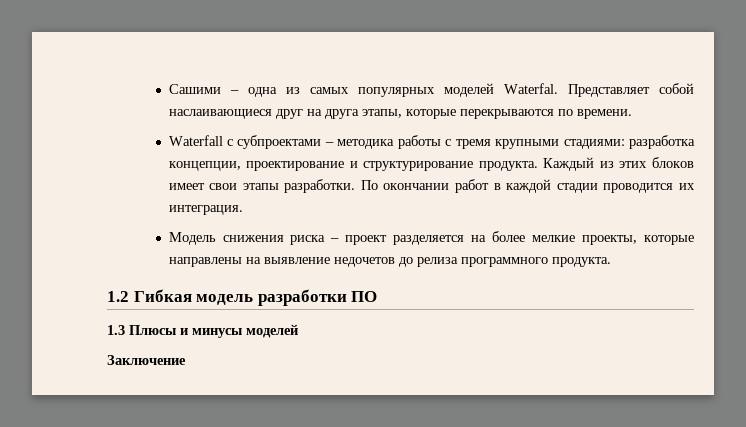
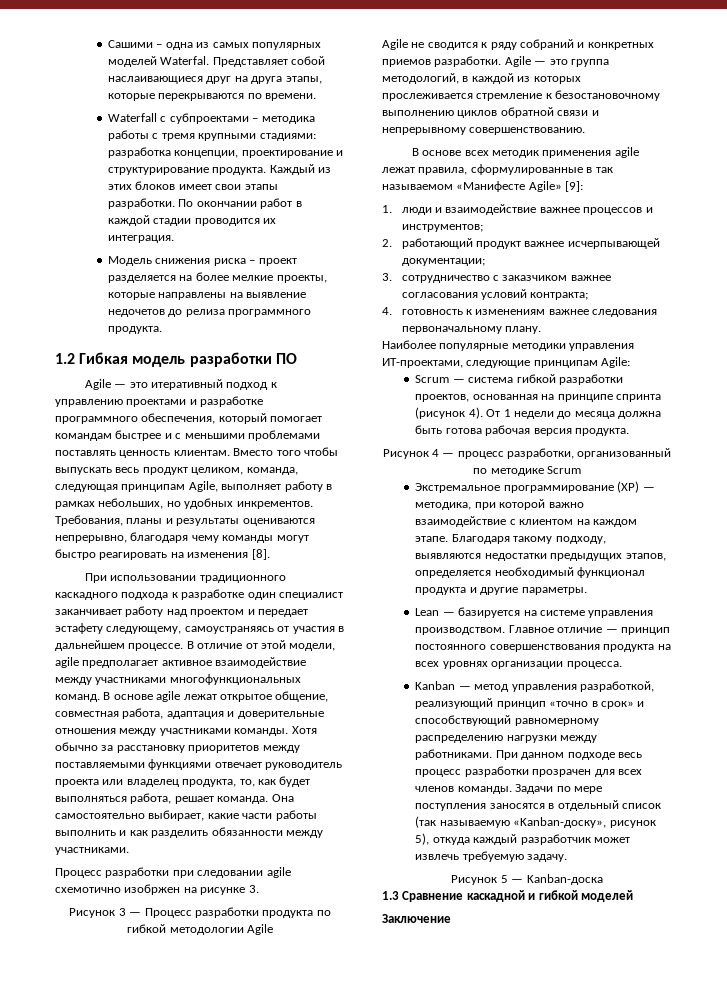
- 1.3 Плюсы и минусы моделей
+ Agile — это итеративный подход к управлению проектами и разработке программного обеспечения, который помогает командам быстрее и с меньшими проблемами поставлять ценность клиентам. Вместо того чтобы выпускать весь продукт целиком, команда, следующая принципам Agile, выполняет работу в рамках небольших, но удобных инкрементов. Требования, планы и результаты оцениваются непрерывно, благодаря чему команды могут быстро реагировать на изменения [8].
+ При использовании традиционного каскадного подхода к разработке один специалист заканчивает работу над проектом и передает эстафету следующему, самоустраняясь от участия в дальнейшем процессе. В отличие от этой модели, agile предполагает активное взаимодействие между участниками многофункциональных команд. В основе agile лежат открытое общение, совместная работа, адаптация и доверительные отношения между участниками команды. Хотя обычно за расстановку приоритетов между поставляемыми функциями отвечает руководитель проекта или владелец продукта, то, как будет выполняться работа, решает команда. Она самостоятельно выбирает, какие части работы выполнить и как разделить обязанности между участниками.
+ Процесс разработки при следовании agile схемотично изобржен на рисунке 3.
+ Рисунок 3 — Процесс разработки продукта по гибкой методологии Agile
+ Agile не сводится к ряду собраний и конкретных приемов разработки. Agile — это группа методологий, в каждой из которых прослеживается стремление к безостановочному выполнению циклов обратной связи и непрерывному совершенствованию.
+ В основе всех методик применения agile лежат правила, сформулированные в так называемом «Манифесте Agile» [9]:
+ 1. люди и взаимодействие важнее процессов и инструментов;
+ 2. работающий продукт важнее исчерпывающей документации;
+ 3. сотрудничество с заказчиком важнее согласования условий контракта;
+ 4. готовность к изменениям важнее следования первоначальному плану.
+ Наиболее популярные методики управления ИТ-проектами, следующие принципам Agile:
+ Scrum — система гибкой разработки проектов, основанная на принципе спринта (рисунок 4). От 1 недели до месяца должна быть готова рабочая версия продукта.
+ Рисунок 4 — процесс разработки, организованный по методике Scrum
+ Экстремальное программирование (XP) — методика, при которой важно взаимодействие с клиентом на каждом этапе. Благодаря такому подходу, выявляются недостатки предыдущих этапов, определяется необходимый функционал продукта и другие параметры.
+ Lean — базируется на системе управления производством. Главное отличие — принцип постоянного совершенствования продукта на всех уровнях организации процесса.
+ Kanban — метод управления разработкой, реализующий принцип «точно в срок» и способствующий равномерному распределению нагрузки между работниками. При данном подходе весь процесс разработки прозрачен для всех членов команды. Задачи по мере поступления заносятся в отдельный список (так называемую «Kanban-доску», рисунок 5), откуда каждый разработчик может извлечь требуемую задачу.
+ Рисунок 5 — Kanban-доска
+ 1.3 Cравнение каскадной и гибкой моделей

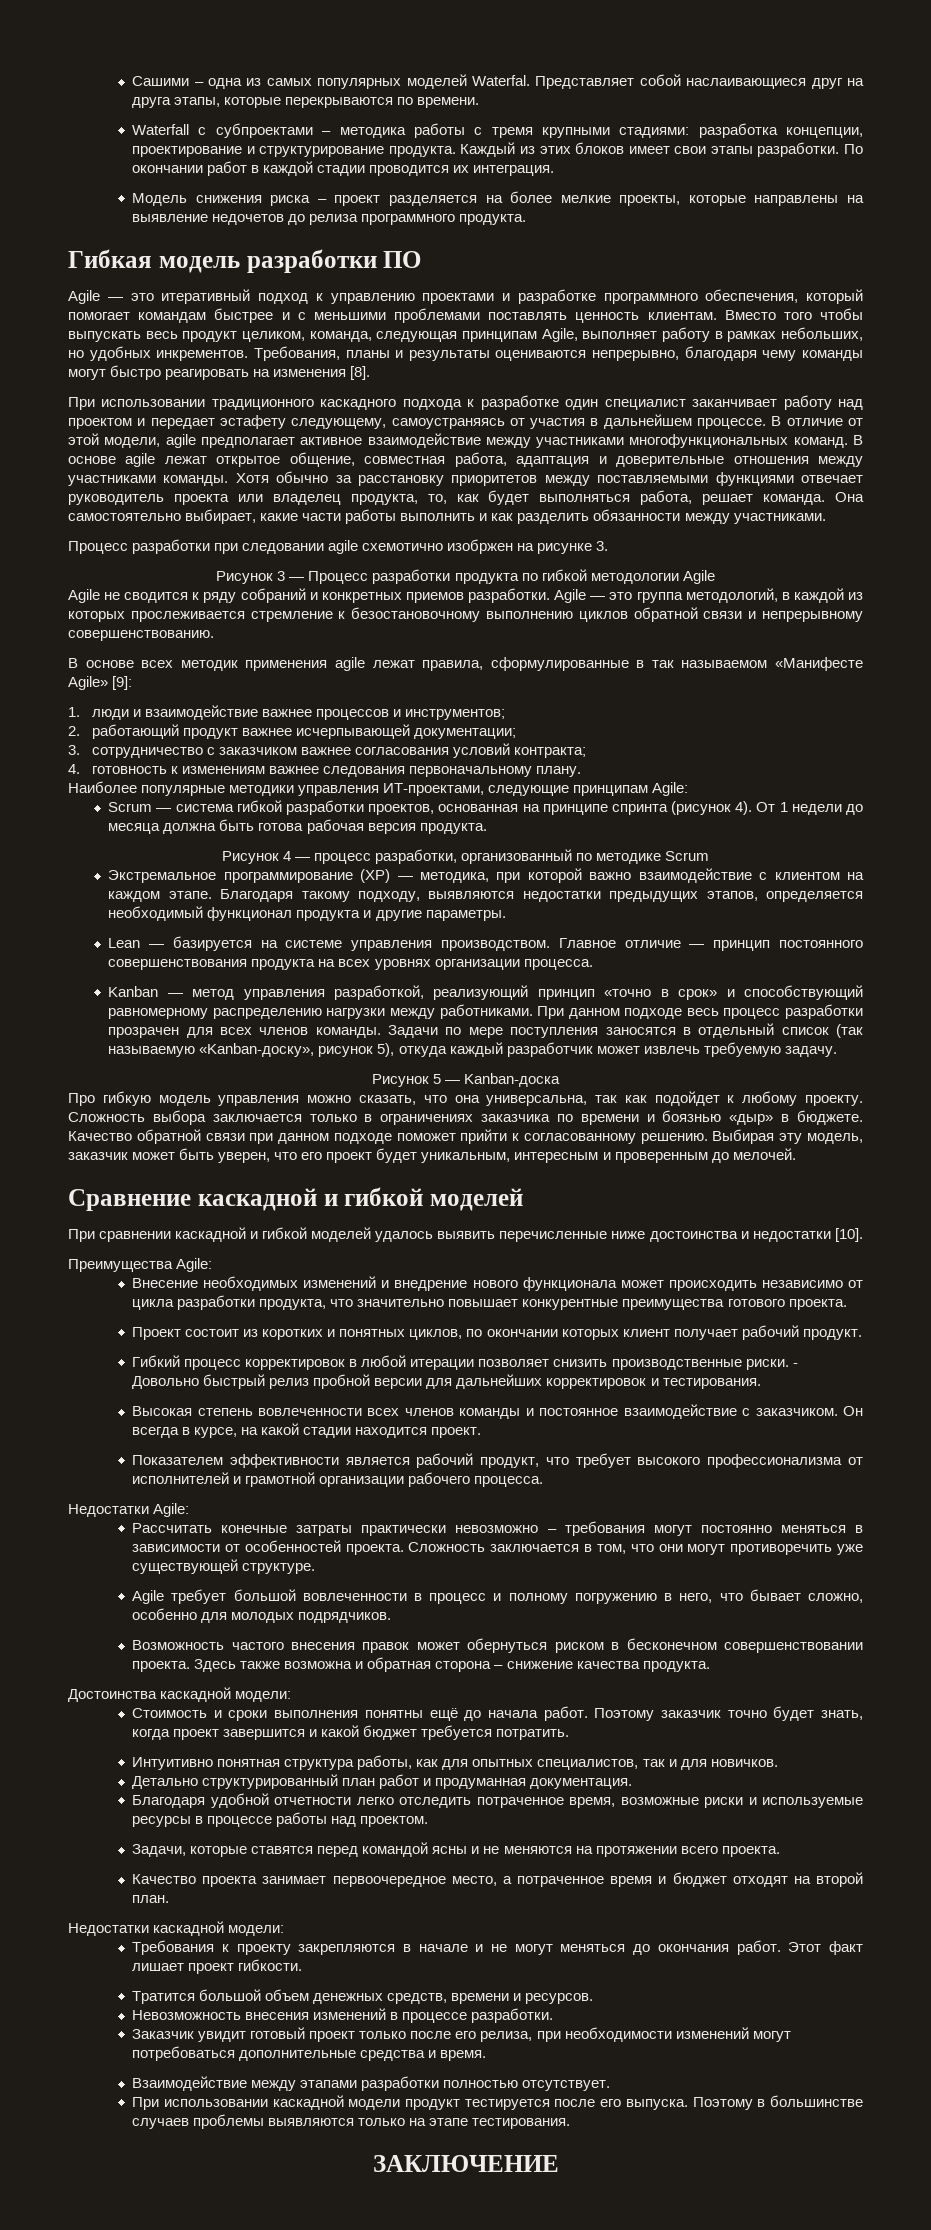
- 1.2 Гибкая модель разработки ПО
+ Гибкая модель разработки ПО
- 1.3 Cравнение каскадной и гибкой моделей
+ Про гибкую модель управления можно сказать, что она универсальна, так как подойдет к любому проекту. Сложность выбора заключается только в ограничениях заказчика по времени и боязнью «дыр» в бюджете. Качество обратной связи при данном подходе поможет прийти к согласованному решению. Выбирая эту модель, заказчик может быть уверен, что его проект будет уникальным, интересным и проверенным до мелочей.
+ Cравнение каскадной и гибкой моделей
- Заключение
+ При сравнении каскадной и гибкой моделей удалось выявить перечисленные ниже достоинства и недостатки [10].
+ Преимущества Agile:
+ Внесение необходимых изменений и внедрение нового функционала может происходить независимо от цикла разработки продукта, что значительно повышает конкурентные преимущества готового проекта.
+ Проект состоит из коротких и понятных циклов, по окончании которых клиент получает рабочий продукт.
+ Гибкий процесс корректировок в любой итерации позволяет снизить производственные риски. - Довольно быстрый релиз пробной версии для дальнейших корректировок и тестирования.
+ Высокая степень вовлеченности всех членов команды и постоянное взаимодействие с заказчиком. Он всегда в курсе, на какой стадии находится проект.
+ Показателем эффективности является рабочий продукт, что требует высокого профессионализма от исполнителей и грамотной организации рабочего процесса.
+ Недостатки Agile:
+ Рассчитать конечные затраты практически невозможно – требования могут постоянно меняться в зависимости от особенностей проекта. Сложность заключается в том, что они могут противоречить уже существующей структуре.
+ Agile требует большой вовлеченности в процесс и полному погружению в него, что бывает сложно, особенно для молодых подрядчиков.
+ Возможность частого внесения правок может обернуться риском в бесконечном совершенствовании проекта. Здесь также возможна и обратная сторона – снижение качества продукта.
+ Достоинства каскадной модели:
+ Стоимость и сроки выполнения понятны ещё до начала работ. Поэтому заказчик точно будет знать, когда проект завершится и какой бюджет требуется потратить.
+ Интуитивно понятная структура работы, как для опытных специалистов, так и для новичков.
+ Детально структурированный план работ и продуманная документация.
+ Благодаря удобной отчетности легко отследить потраченное время, возможные риски и используемые ресурсы в процессе работы над проектом.
+ Задачи, которые ставятся перед командой ясны и не меняются на протяжении всего проекта.
+ Качество проекта занимает первоочередное место, а потраченное время и бюджет отходят на второй план.
+ Недостатки каскадной модели:
+ Требования к проекту закрепляются в начале и не могут меняться до окончания работ. Этот факт лишает проект гибкости.
+ Тратится большой объем денежных средств, времени и ресурсов.
+ Невозможность внесения изменений в процессе разработки.
+ Заказчик увидит готовый проект только после его релиза, при необходимости изменений могут потребоваться дополнительные средства и время.
+ Взаимодействие между этапами разработки полностью отсутствует.
+ При использовании каскадной модели продукт тестируется после его выпуска. Поэтому в большинстве случаев проблемы выявляются только на этапе тестирования.
+ ЗАКЛЮЧЕНИЕ

